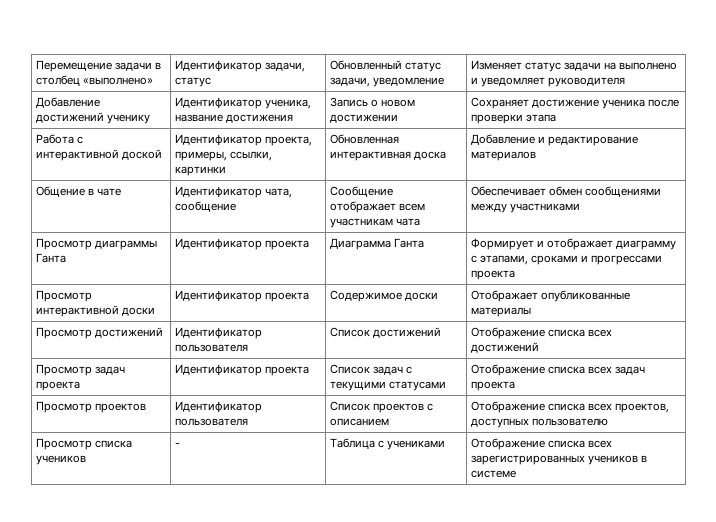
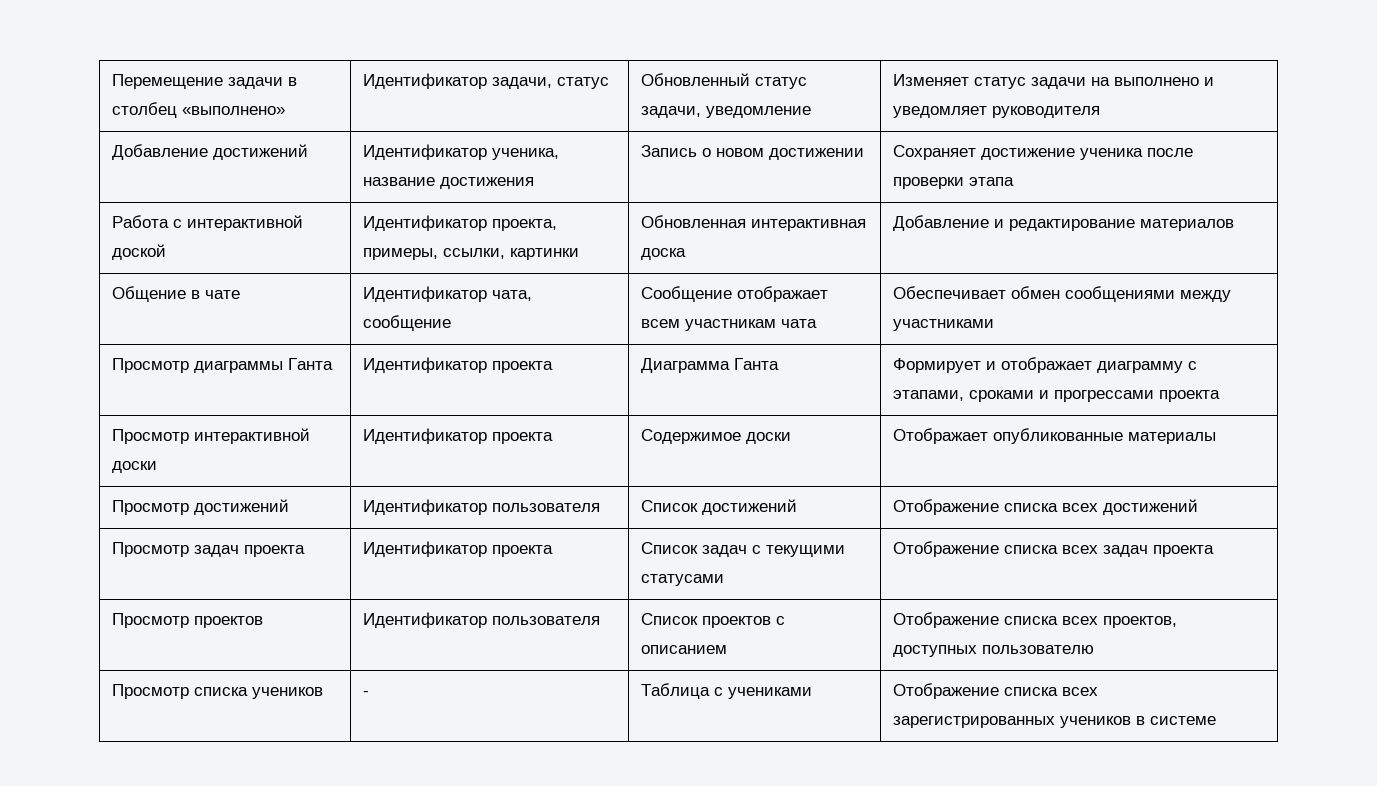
- Добавление достижений ученику | Идентификатор ученика, название достижения | Запись о новом достижении | Сохраняет достижение ученика после проверки этапа
+ Добавление достижений | Идентификатор ученика, название достижения | Запись о новом достижении | Сохраняет достижение ученика после проверки этапа

